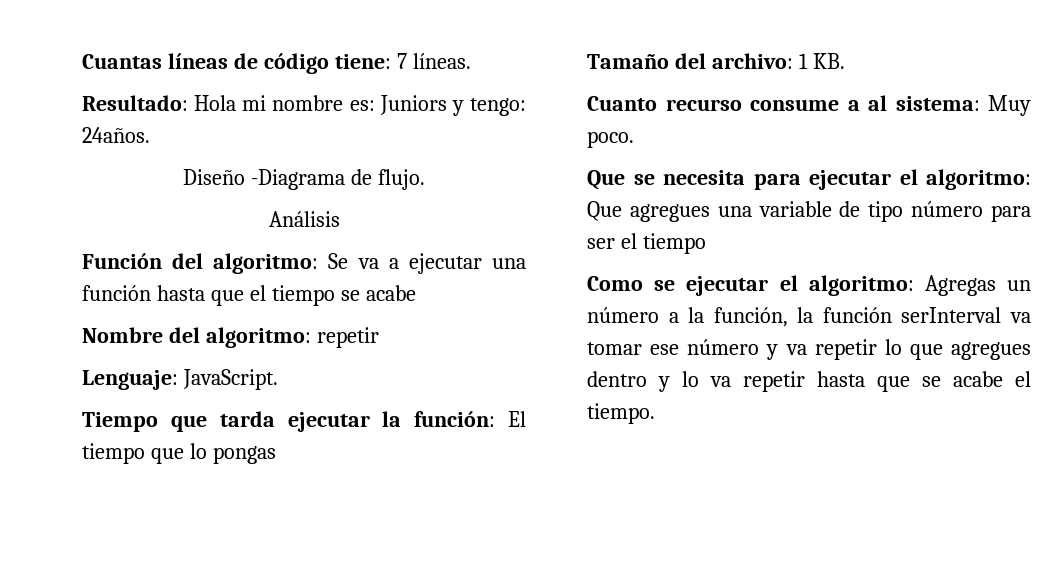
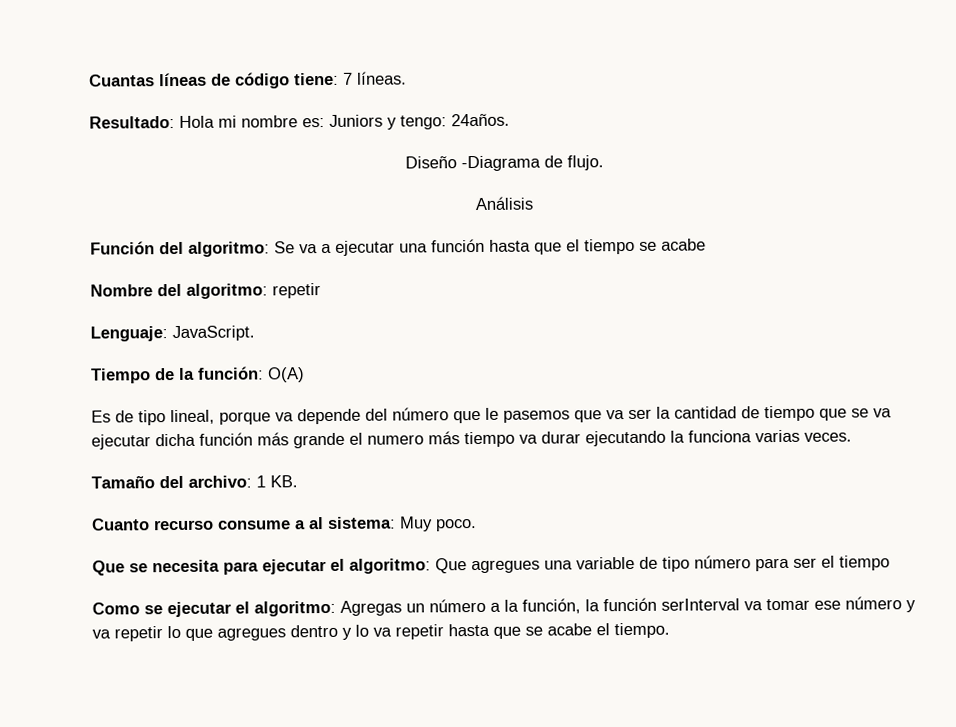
- Tiempo que tarda ejecutar la función: El tiempo que lo pongas
+ Tiempo de la función: O(A)
+ Es de tipo lineal, porque va depende del número que le pasemos que va ser la cantidad de tiempo que se va ejecutar dicha función más grande el numero más tiempo va durar ejecutando la funciona varias veces.

